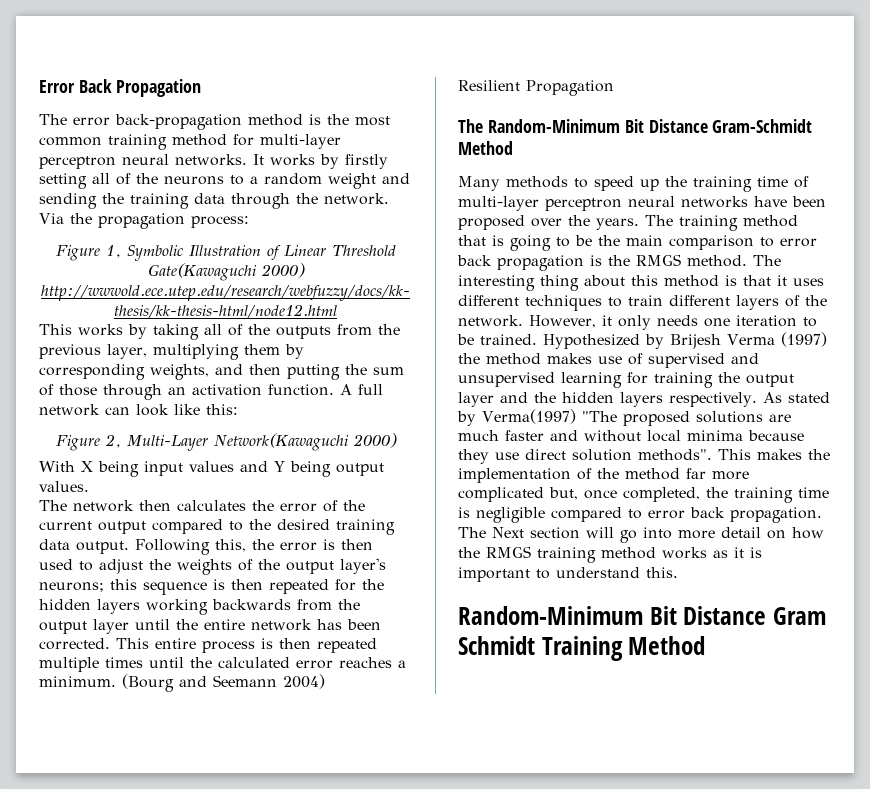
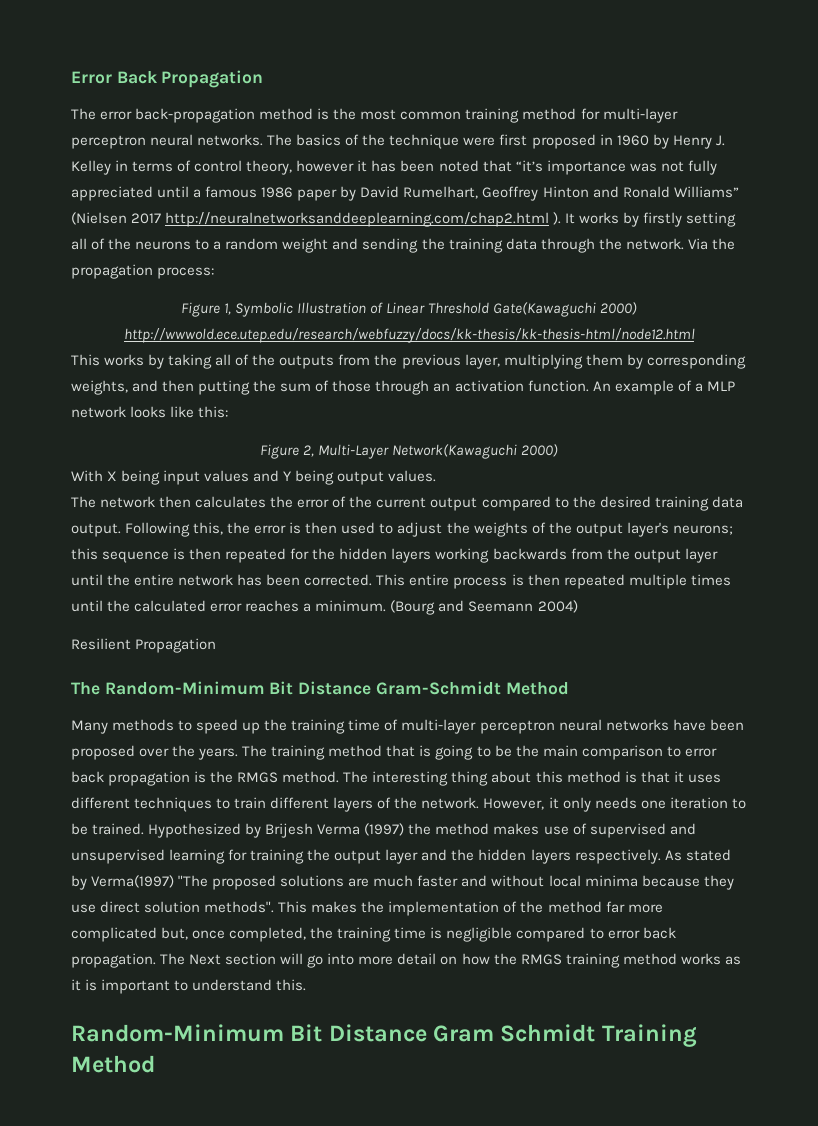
+ The basics of the technique were first proposed in 1960 by Henry J. Kelley in terms of control theory, however it has been noted that “it’s importance was not fully appreciated until a famous 1986 paper by David Rumelhart, Geoffrey Hinton and Ronald Williams” (Nielsen 2017 http://neuralnetworksanddeeplearning.com/chap2.html ).
- A full network can look like this:
+ An example of a MLP network looks like this:

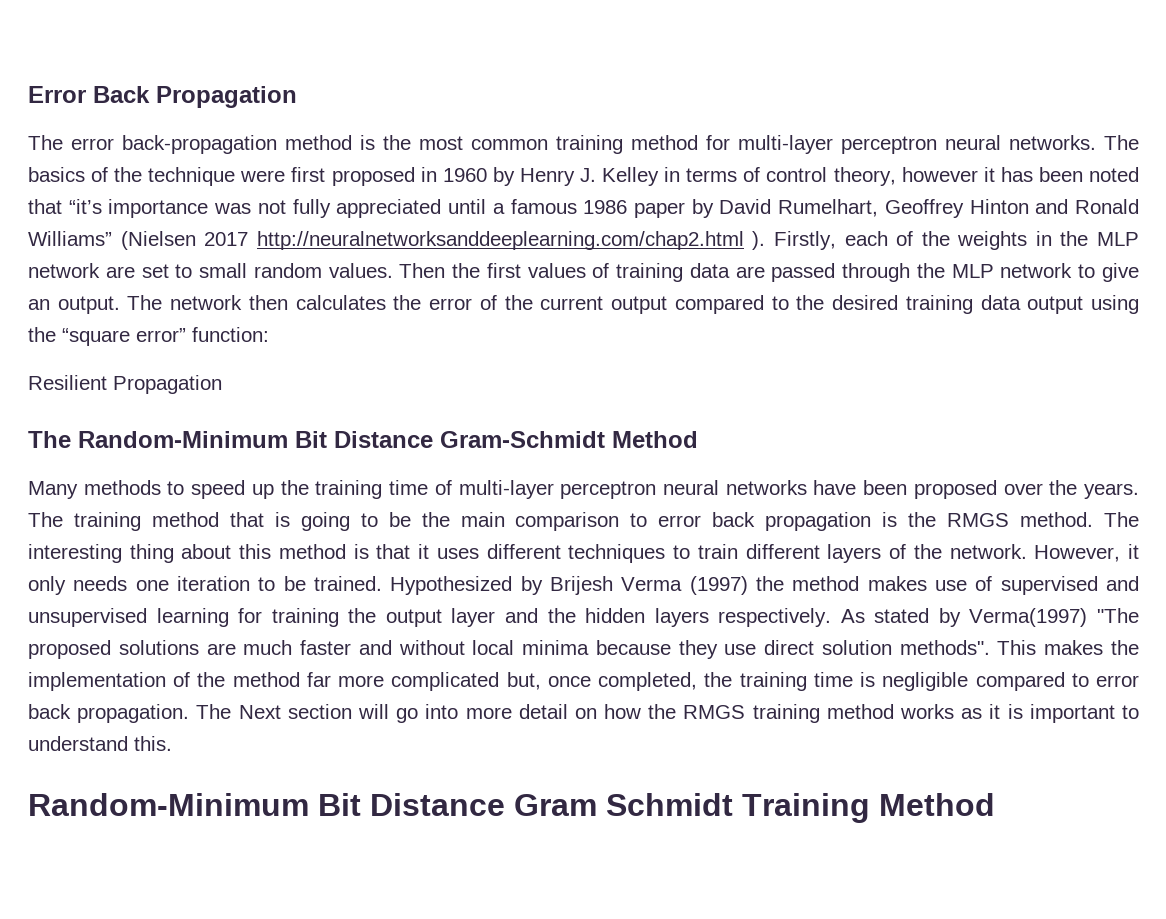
- It works by firstly setting all of the neurons to a random weight and sending the training data through the network. Via the propagation process:
- Figure 1, Symbolic Illustration of Linear Threshold Gate(Kawaguchi 2000) http://wwwold.ece.utep.edu/research/webfuzzy/docs/kk-thesis/kk-thesis-html/node12.html
- This works by taking all of the outputs from the previous layer, multiplying them by corresponding weights, and then putting the sum of those through an activation function. An example of a MLP network looks like this:
- Figure 2, Multi-Layer Network(Kawaguchi 2000)
- With X being input values and Y being output values.
- The network then calculates the error of the current output compared to the desired training data output. Following this, the error is then used to adjust the weights of the output layer's neurons; this sequence is then repeated for the hidden layers working backwards from the output layer until the entire network has been corrected. This entire process is then repeated multiple times until the calculated error reaches a minimum. (Bourg and Seemann 2004)
+ Firstly, each of the weights in the MLP network are set to small random values. Then the first values of training data are passed through the MLP network to give an output. The network then calculates the error of the current output compared to the desired training data output using the “square error” function:

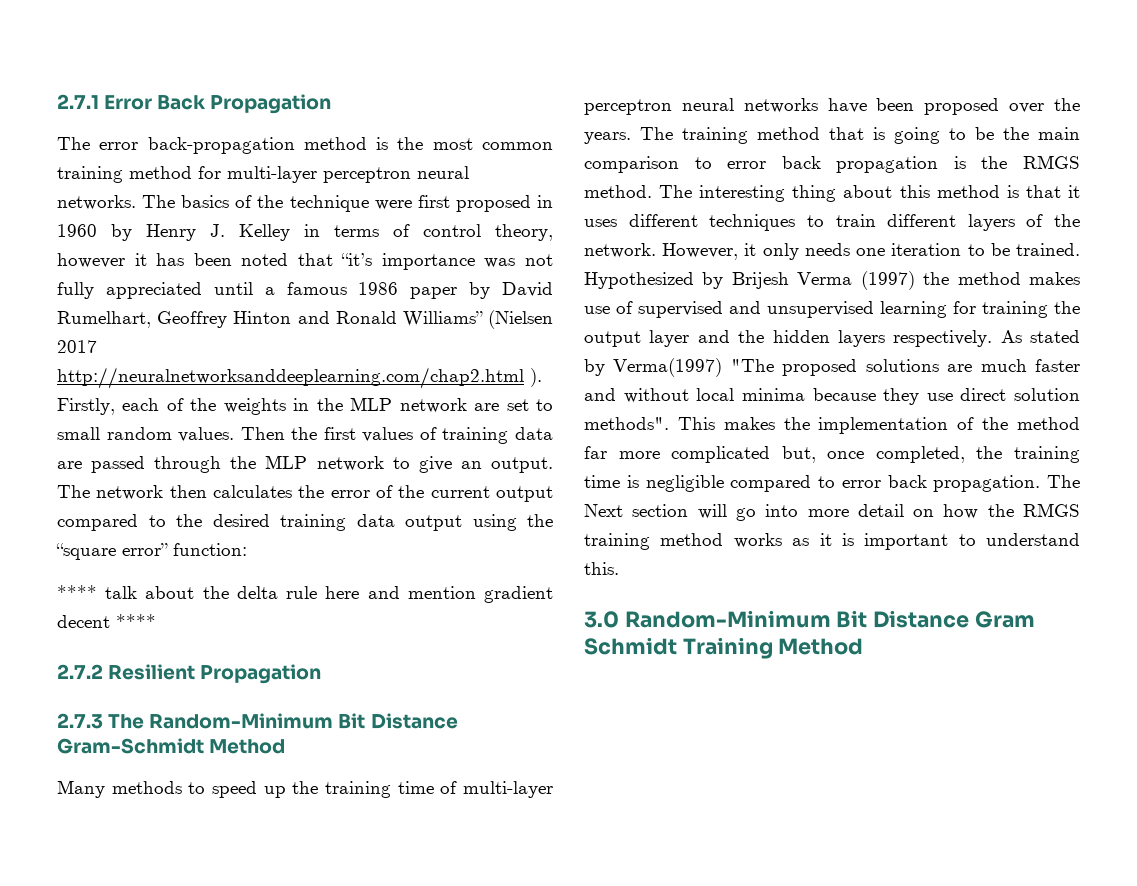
- Error Back Propagation
+ 2.7.1 Error Back Propagation
- Resilient Propagation
+ **** talk about the delta rule here and mention gradient decent ****
+ 2.7.2 Resilient Propagation
- The Random-Minimum Bit Distance Gram-Schmidt Method
+ 2.7.3 The Random-Minimum Bit Distance Gram-Schmidt Method
- Random-Minimum Bit Distance Gram Schmidt Training Method
+ 3.0 Random-Minimum Bit Distance Gram Schmidt Training Method

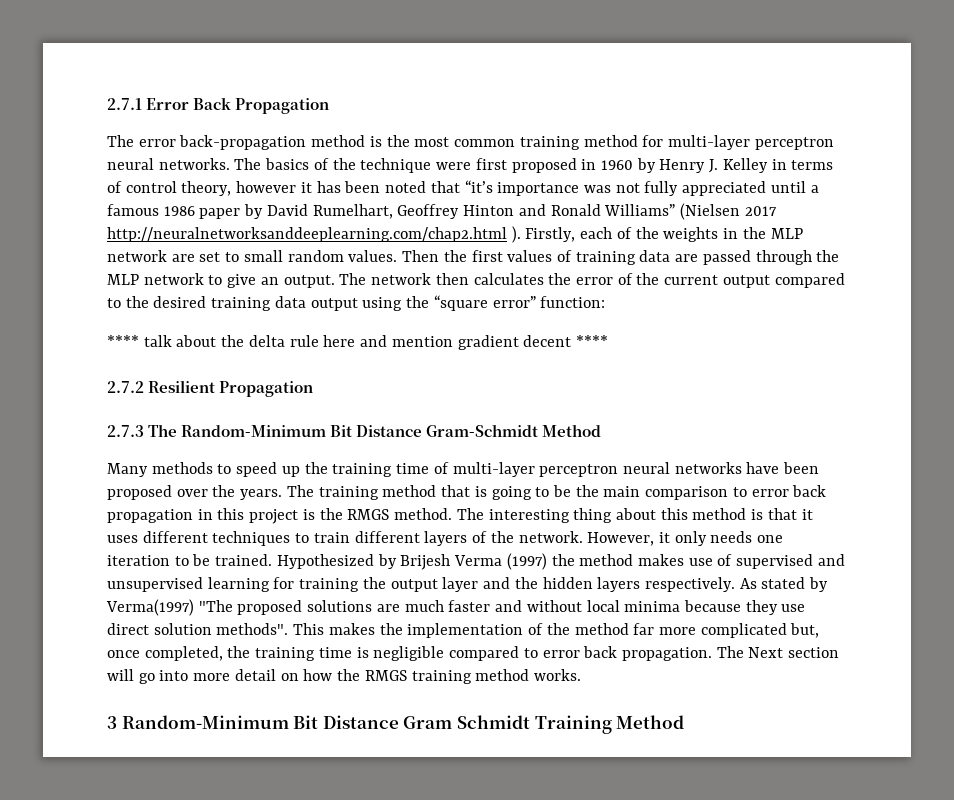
- The training method that is going to be the main comparison to error back propagation is the RMGS method.
+ The training method that is going to be the main comparison to error back propagation in this project is the RMGS method.
- The Next section will go into more detail on how the RMGS training method works as it is important to understand this.
- 3.0 Random-Minimum Bit Distance Gram Schmidt Training Method
+ The Next section will go into more detail on how the RMGS training method works.
+ 3 Random-Minimum Bit Distance Gram Schmidt Training Method

